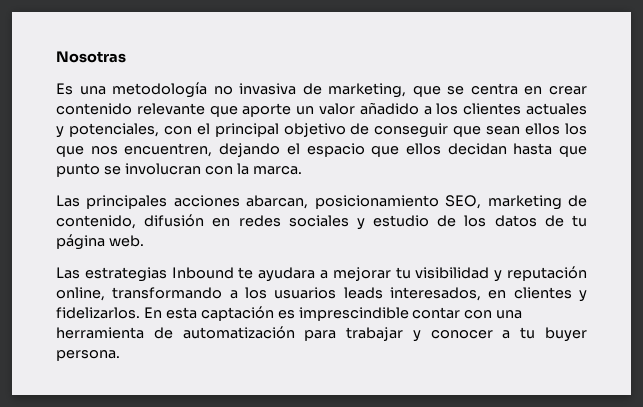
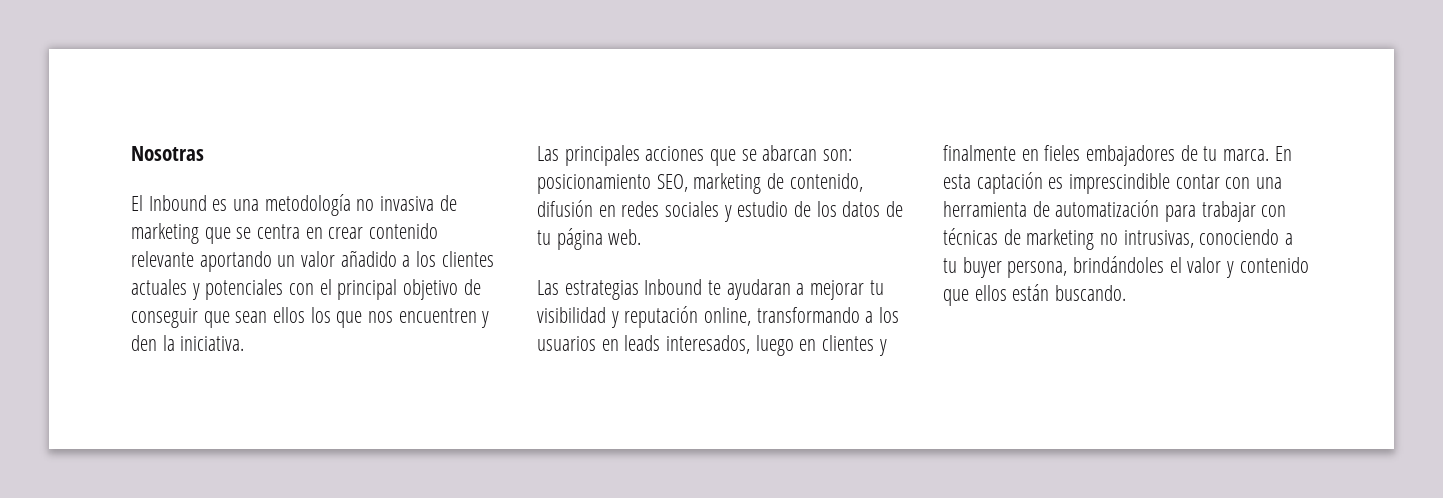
- Es una metodología no invasiva de marketing, que se centra en crear contenido relevante que aporte un valor añadido a los clientes actuales y potenciales, con el principal objetivo de conseguir que sean ellos los que nos encuentren, dejando el espacio que ellos decidan hasta que punto se involucran con la marca.
+ El Inbound es una metodología no invasiva de marketing que se centra en crear contenido relevante aportando un valor añadido a los clientes actuales y potenciales con el principal objetivo de conseguir que sean ellos los que nos encuentren y den la iniciativa.
- Las principales acciones abarcan, posicionamiento SEO, marketing de contenido, difusión en redes sociales y estudio de los datos de tu página web.
+ Las principales acciones que se abarcan son: posicionamiento SEO, marketing de contenido, difusión en redes sociales y estudio de los datos de tu página web.
- Las estrategias Inbound te ayudara a mejorar tu visibilidad y reputación online, transformando a los usuarios leads interesados, en clientes y fidelizarlos.
+ Las estrategias Inbound te ayudaran a mejorar tu visibilidad y reputación online, transformando a los usuarios en leads interesados, luego en clientes y finalmente en fieles embajadores de tu marca.
- En esta captación es imprescindible contar con una herramienta de automatización para trabajar y conocer a tu buyer persona.
+ En esta captación es imprescindible contar con una herramienta de automatización para trabajar con técnicas de marketing no intrusivas, conociendo a tu buyer persona, brindándoles el valor y contenido que ellos están buscando.

